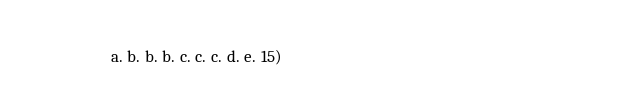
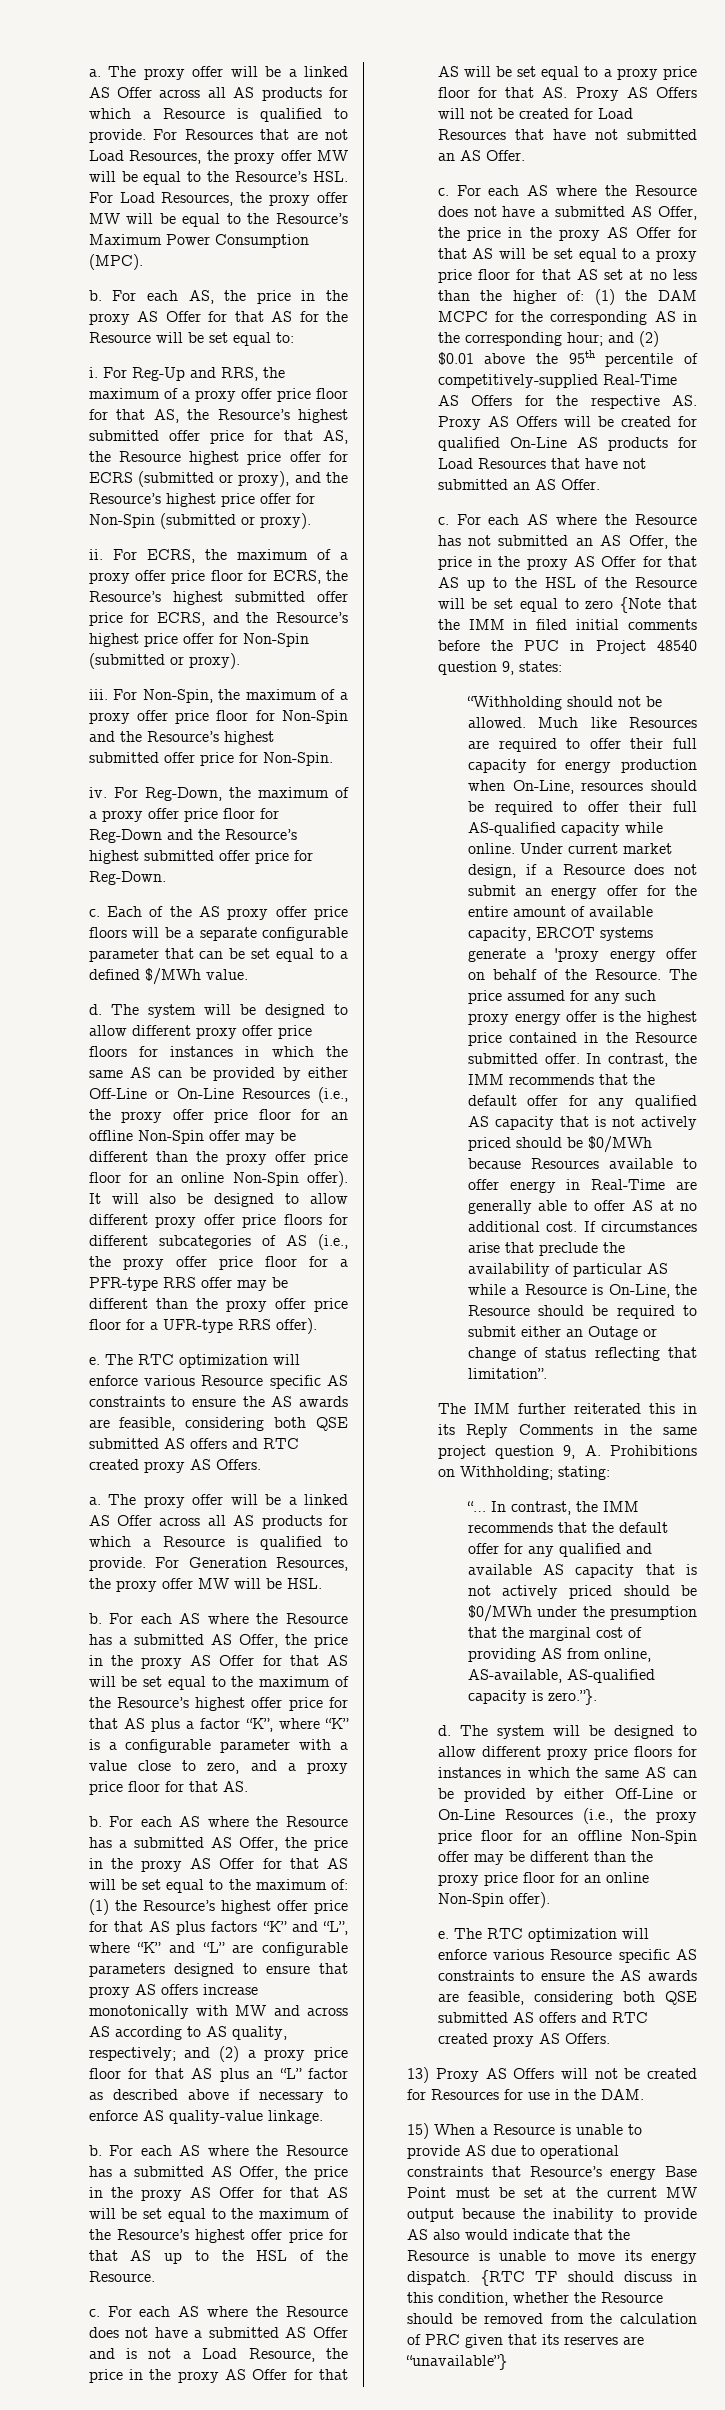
- a. b. b. b. c. c. c. d. e. 15)
+ a. The proxy offer will be a linked AS Offer across all AS products for which a Resource is qualified to provide. For Resources that are not Load Resources, the proxy offer MW will be equal to the Resource’s HSL. For Load Resources, the proxy offer MW will be equal to the Resource’s Maximum Power Consumption (MPC).
+ b. For each AS, the price in the proxy AS Offer for that AS for the Resource will be set equal to:
+ i. For Reg-Up and RRS, the maximum of a proxy offer price floor for that AS, the Resource’s highest submitted offer price for that AS, the Resource highest price offer for ECRS (submitted or proxy), and the Resource’s highest price offer for Non-Spin (submitted or proxy).
+ ii. For ECRS, the maximum of a proxy offer price floor for ECRS, the Resource’s highest submitted offer price for ECRS, and the Resource’s highest price offer for Non-Spin (submitted or proxy).
+ iii. For Non-Spin, the maximum of a proxy offer price floor for Non-Spin and the Resource’s highest submitted offer price for Non-Spin.
+ iv. For Reg-Down, the maximum of a proxy offer price floor for Reg-Down and the Resource’s highest submitted offer price for Reg-Down.
+ c. Each of the AS proxy offer price floors will be a separate configurable parameter that can be set equal to a defined $/MWh value.
+ d. The system will be designed to allow different proxy offer price floors for instances in which the same AS can be provided by either Off-Line or On-Line Resources (i.e., the proxy offer price floor for an offline Non-Spin offer may be different than the proxy offer price floor for an online Non-Spin offer). It will also be designed to allow different proxy offer price floors for different subcategories of AS (i.e., the proxy offer price floor for a PFR-type RRS offer may be different than the proxy offer price floor for a UFR-type RRS offer).
+ e. The RTC optimization will enforce various Resource specific AS constraints to ensure the AS awards are feasible, considering both QSE submitted AS offers and RTC created proxy AS Offers.
+ a. The proxy offer will be a linked AS Offer across all AS products for which a Resource is qualified to provide. For Generation Resources, the proxy offer MW will be HSL.
+ b. For each AS where the Resource has a submitted AS Offer, the price in the proxy AS Offer for that AS will be set equal to the maximum of the Resource’s highest offer price for that AS plus a factor “K”, where “K” is a configurable parameter with a value close to zero, and a proxy price floor for that AS.
+ b. For each AS where the Resource has a submitted AS Offer, the price in the proxy AS Offer for that AS will be set equal to the maximum of: (1) the Resource’s highest offer price for that AS plus factors “K” and “L”, where “K” and “L” are configurable parameters designed to ensure that proxy AS offers increase monotonically with MW and across AS according to AS quality, respectively; and (2) a proxy price floor for that AS plus an “L” factor as described above if necessary to enforce AS quality-value linkage.
+ b. For each AS where the Resource has a submitted AS Offer, the price in the proxy AS Offer for that AS will be set equal to the maximum of the Resource’s highest offer price for that AS up to the HSL of the Resource.
+ c. For each AS where the Resource does not have a submitted AS Offer and is not a Load Resource, the price in the proxy AS Offer for that AS will be set equal to a proxy price floor for that AS. Proxy AS Offers will not be created for Load Resources that have not submitted an AS Offer.
+ c. For each AS where the Resource does not have a submitted AS Offer, the price in the proxy AS Offer for that AS will be set equal to a proxy price floor for that AS set at no less than the higher of: (1) the DAM MCPC for the corresponding AS in the corresponding hour; and (2) $0.01 above the 95th percentile of competitively-supplied Real-Time AS Offers for the respective AS. Proxy AS Offers will be created for qualified On-Line AS products for Load Resources that have not submitted an AS Offer.
+ c. For each AS where the Resource has not submitted an AS Offer, the price in the proxy AS Offer for that AS up to the HSL of the Resource will be set equal to zero {Note that the IMM in filed initial comments before the PUC in Project 48540 question 9, states:
+ “Withholding should not be allowed. Much like Resources are required to offer their full capacity for energy production when On-Line, resources should be required to offer their full AS-qualified capacity while online. Under current market design, if a Resource does not submit an energy offer for the entire amount of available capacity, ERCOT systems generate a 'proxy energy offer on behalf of the Resource. The price assumed for any such proxy energy offer is the highest price contained in the Resource submitted offer. In contrast, the IMM recommends that the default offer for any qualified AS capacity that is not actively priced should be $0/MWh because Resources available to offer energy in Real-Time are generally able to offer AS at no additional cost. If circumstances arise that preclude the availability of particular AS while a Resource is On-Line, the Resource should be required to submit either an Outage or change of status reflecting that limitation”.
+ The IMM further reiterated this in its Reply Comments in the same project question 9, A. Prohibitions on Withholding; stating:
+ “… In contrast, the IMM recommends that the default offer for any qualified and available AS capacity that is not actively priced should be $0/MWh under the presumption that the marginal cost of providing AS from online, AS-available, AS-qualified capacity is zero.”}.
+ d. The system will be designed to allow different proxy price floors for instances in which the same AS can be provided by either Off-Line or On-Line Resources (i.e., the proxy price floor for an offline Non-Spin offer may be different than the proxy price floor for an online Non-Spin offer).
+ e. The RTC optimization will enforce various Resource specific AS constraints to ensure the AS awards are feasible, considering both QSE submitted AS offers and RTC created proxy AS Offers.
+ 13) Proxy AS Offers will not be created for Resources for use in the DAM.
+ 15) When a Resource is unable to provide AS due to operational constraints that Resource’s energy Base Point must be set at the current MW output because the inability to provide AS also would indicate that the Resource is unable to move its energy dispatch. {RTC TF should discuss in this condition, whether the Resource should be removed from the calculation of PRC given that its reserves are “unavailable”}

